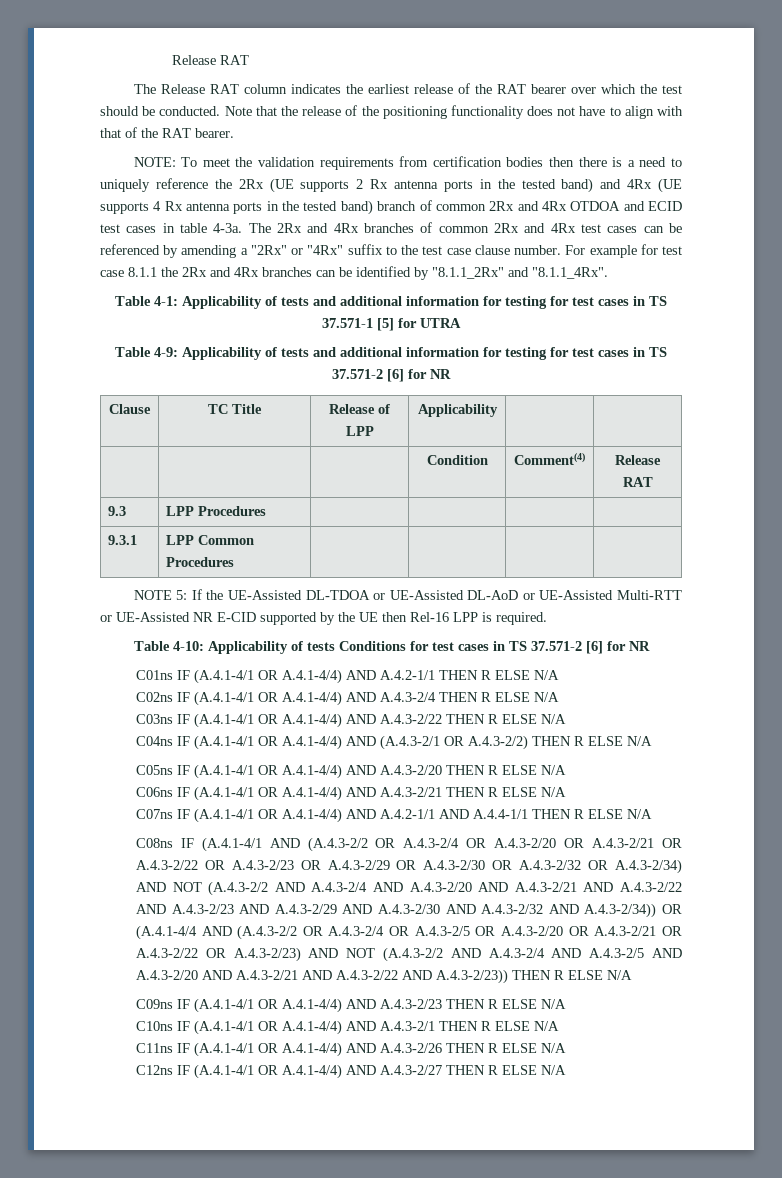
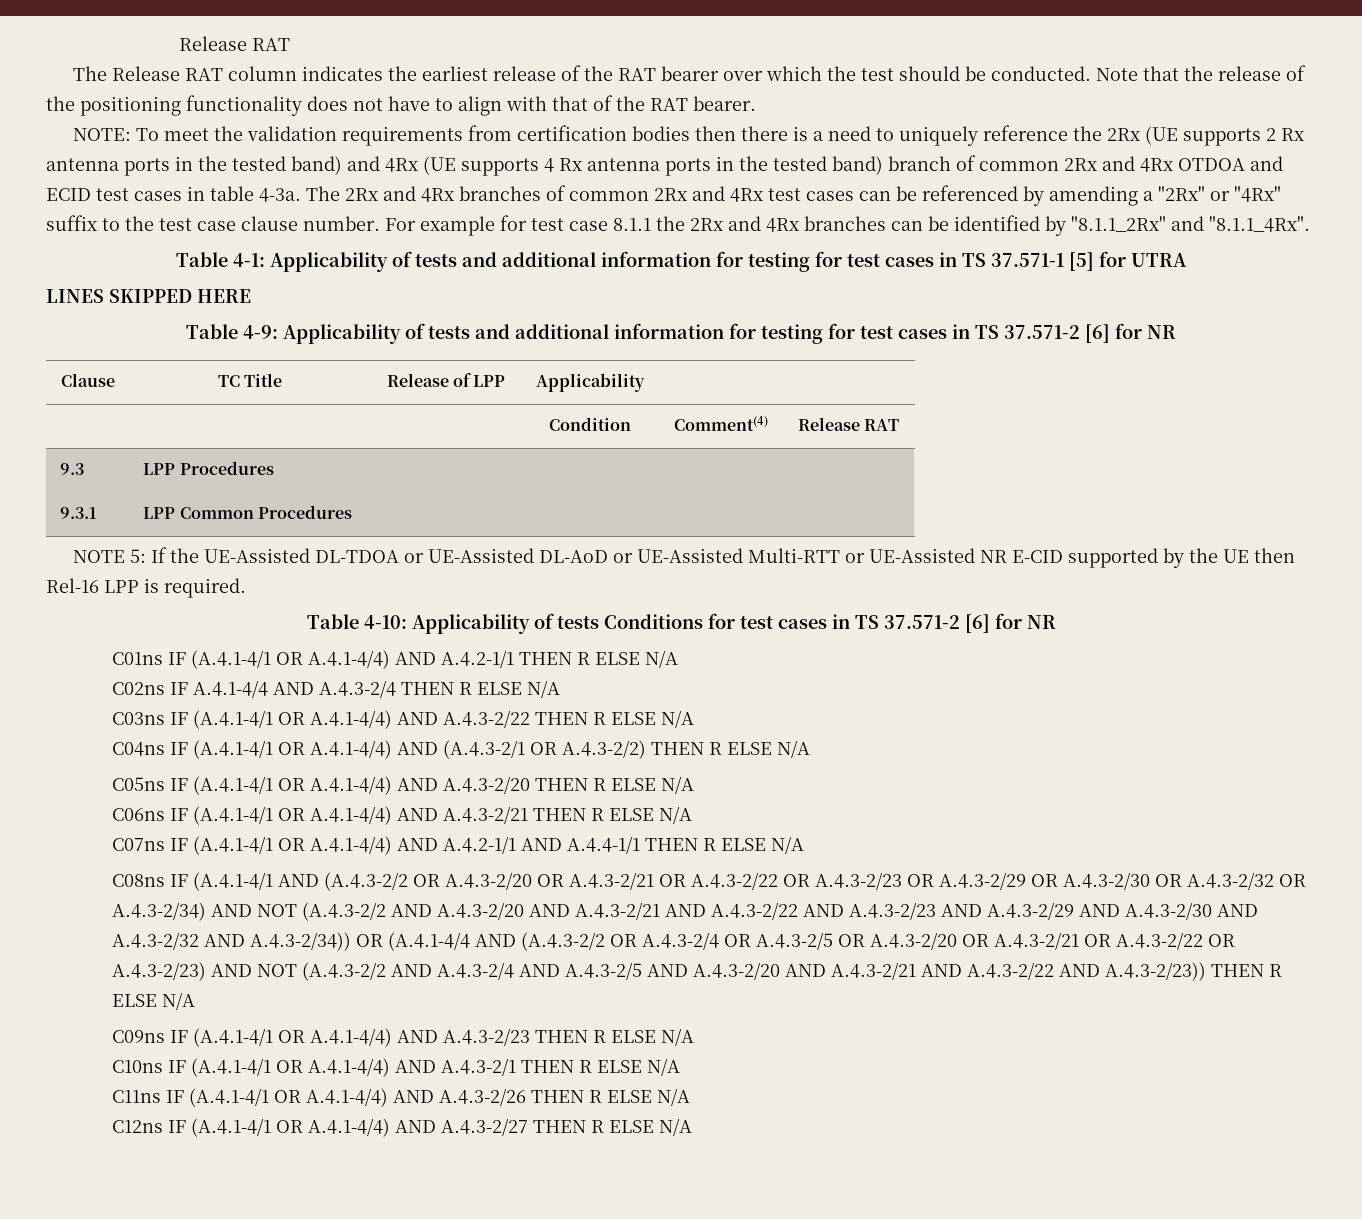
+ LINES SKIPPED HERE
- C02ns IF (A.4.1-4/1 OR A.4.1-4/4) AND A.4.3-2/4 THEN R ELSE N/A
+ C02ns IF A.4.1-4/4 AND A.4.3-2/4 THEN R ELSE N/A
- C08ns IF (A.4.1-4/1 AND (A.4.3-2/2 OR A.4.3-2/4 OR A.4.3-2/20 OR A.4.3-2/21 OR A.4.3-2/22 OR A.4.3-2/23 OR A.4.3-2/29 OR A.4.3-2/30 OR A.4.3-2/32 OR A.4.3-2/34) AND NOT (A.4.3-2/2 AND A.4.3-2/4 AND A.4.3-2/20 AND A.4.3-2/21 AND A.4.3-2/22 AND A.4.3-2/23 AND A.4.3-2/29 AND A.4.3-2/30 AND A.4.3-2/32 AND A.4.3-2/34)) OR (A.4.1-4/4 AND (A.4.3-2/2 OR A.4.3-2/4 OR A.4.3-2/5 OR A.4.3-2/20 OR A.4.3-2/21 OR A.4.3-2/22 OR A.4.3-2/23) AND NOT (A.4.3-2/2 AND A.4.3-2/4 AND A.4.3-2/5 AND A.4.3-2/20 AND A.4.3-2/21 AND A.4.3-2/22 AND A.4.3-2/23)) THEN R ELSE N/A
+ C08ns IF (A.4.1-4/1 AND (A.4.3-2/2 OR A.4.3-2/20 OR A.4.3-2/21 OR A.4.3-2/22 OR A.4.3-2/23 OR A.4.3-2/29 OR A.4.3-2/30 OR A.4.3-2/32 OR A.4.3-2/34) AND NOT (A.4.3-2/2 AND A.4.3-2/20 AND A.4.3-2/21 AND A.4.3-2/22 AND A.4.3-2/23 AND A.4.3-2/29 AND A.4.3-2/30 AND A.4.3-2/32 AND A.4.3-2/34)) OR (A.4.1-4/4 AND (A.4.3-2/2 OR A.4.3-2/4 OR A.4.3-2/5 OR A.4.3-2/20 OR A.4.3-2/21 OR A.4.3-2/22 OR A.4.3-2/23) AND NOT (A.4.3-2/2 AND A.4.3-2/4 AND A.4.3-2/5 AND A.4.3-2/20 AND A.4.3-2/21 AND A.4.3-2/22 AND A.4.3-2/23)) THEN R ELSE N/A

